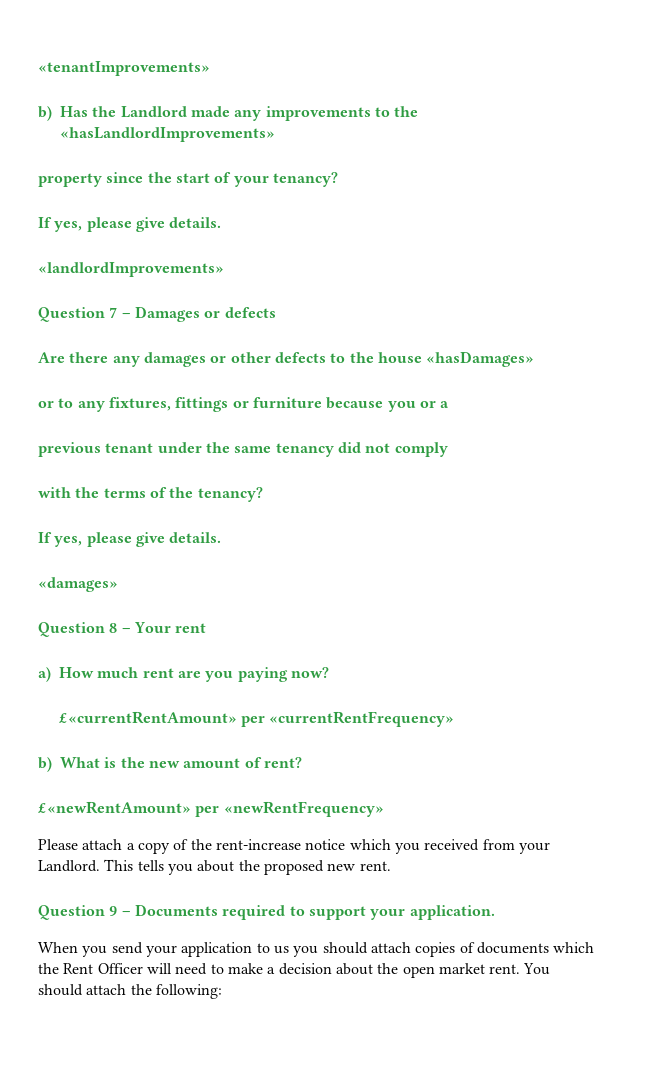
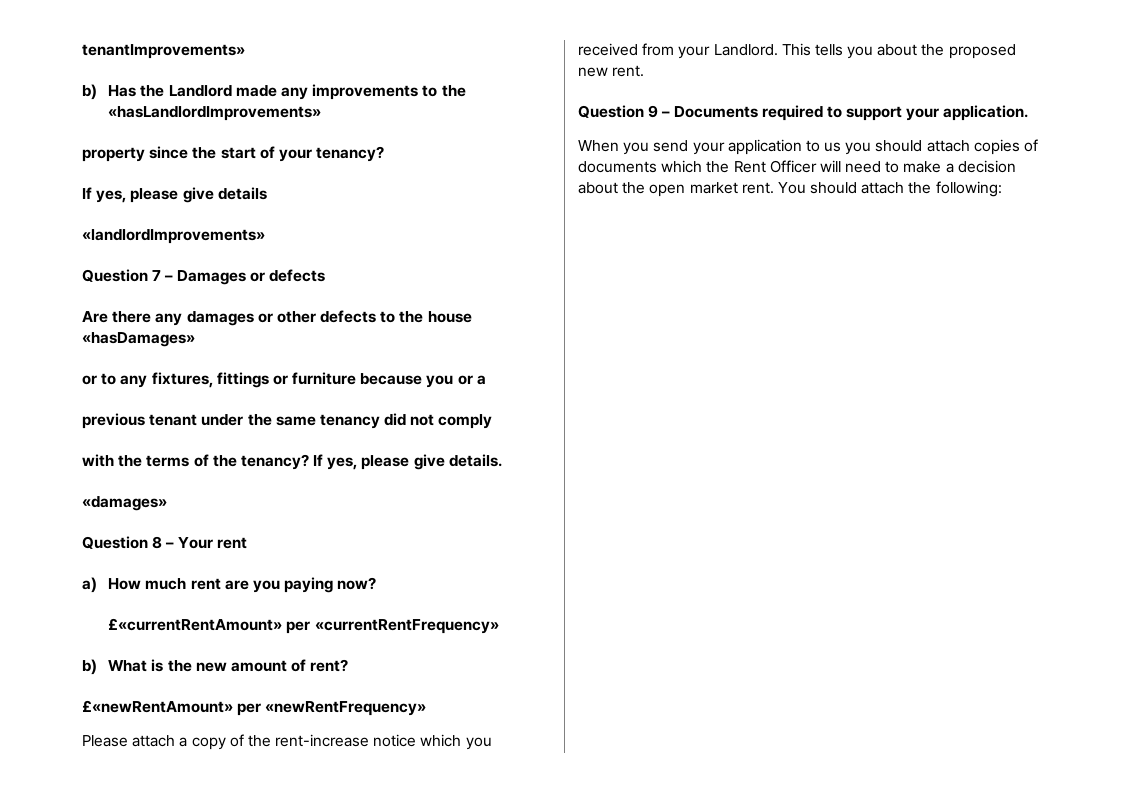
- «tenantImprovements»
+ tenantImprovements»
  property since the start of your tenancy?
- If yes, please give details.
+ If yes, please give details
- with the terms of the tenancy?
- If yes, please give details.
+ with the terms of the tenancy? If yes, please give details.

